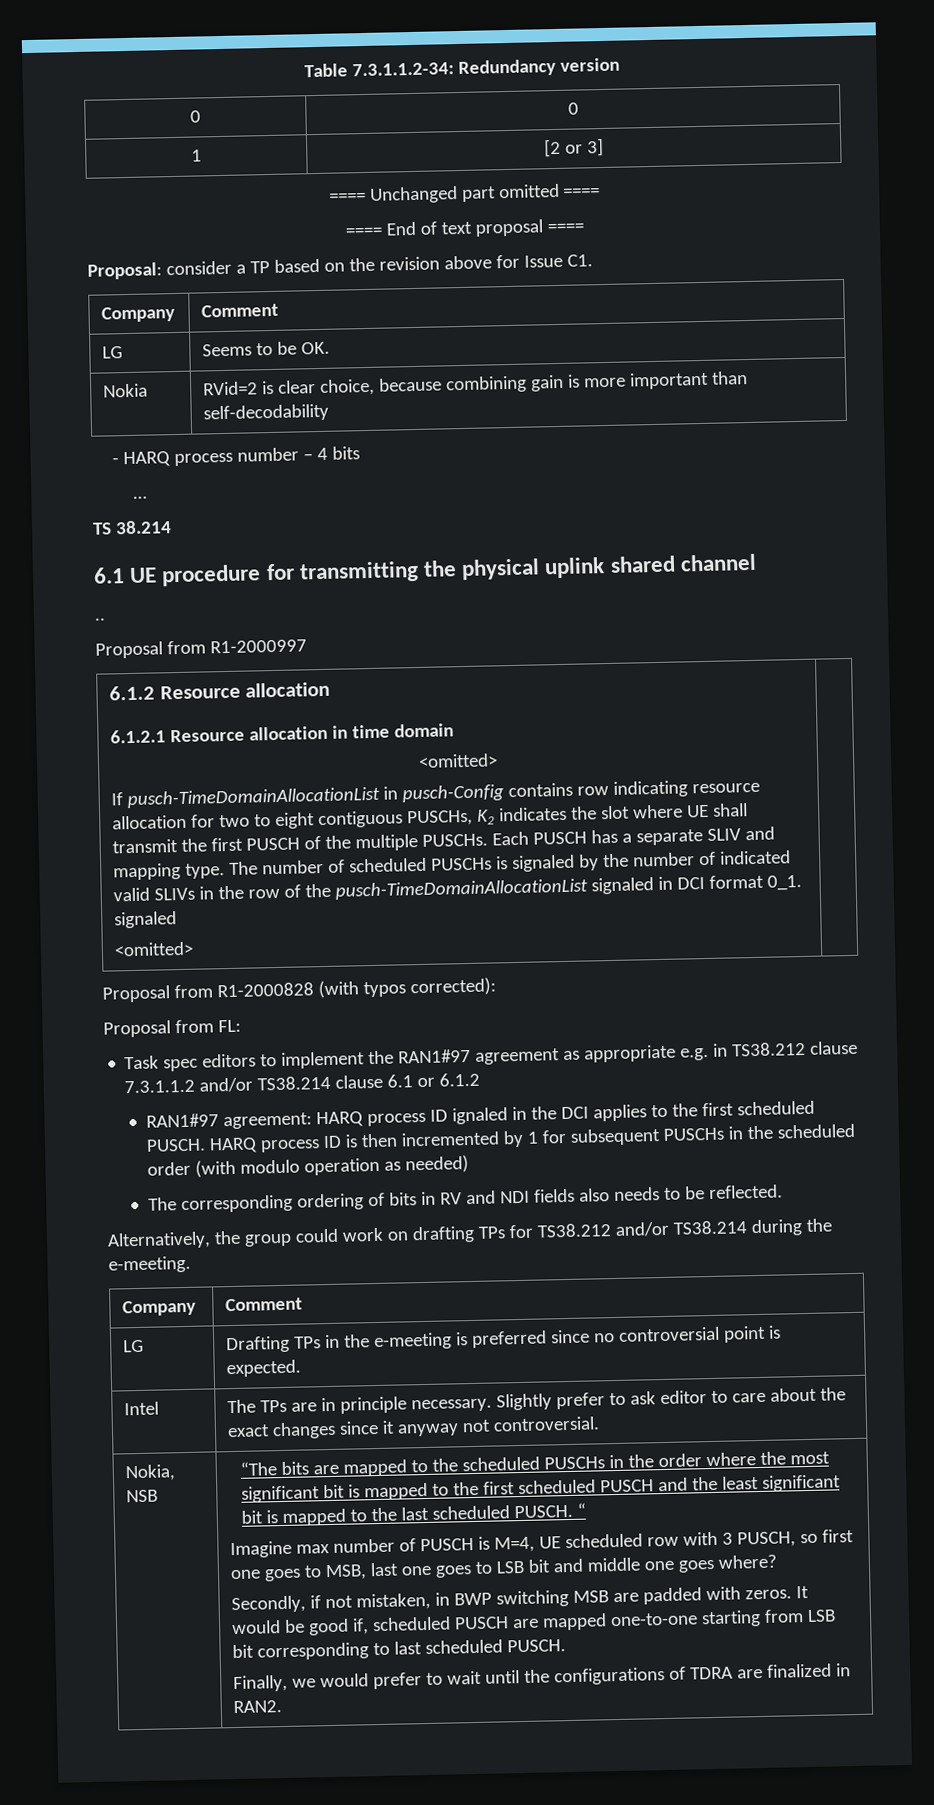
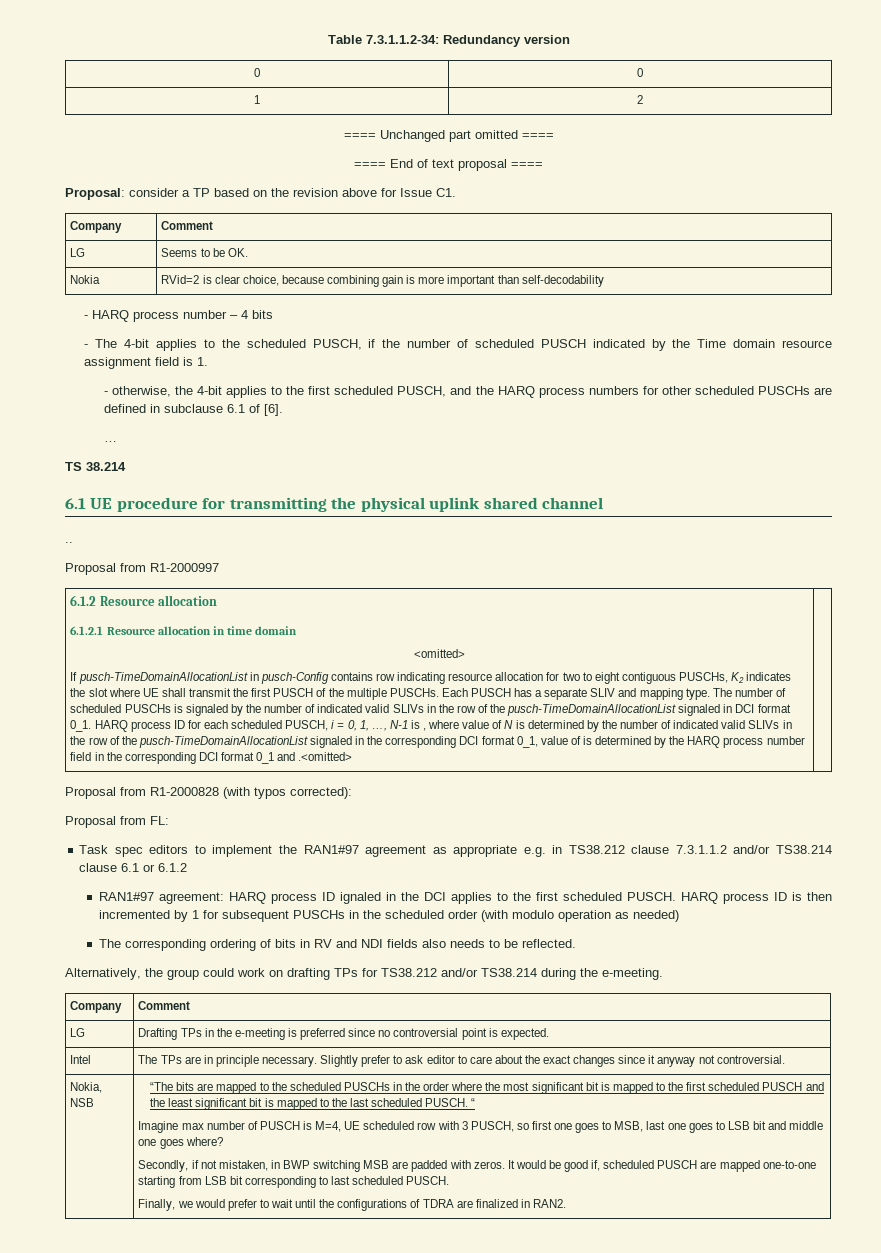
- 1 | [2 or 3]
+ 1 | 2
+ - The 4-bit applies to the scheduled PUSCH, if the number of scheduled PUSCH indicated by the Time domain resource assignment field is 1.
+ - otherwise, the 4-bit applies to the first scheduled PUSCH, and the HARQ process numbers for other scheduled PUSCHs are defined in subclause 6.1 of [6].
- The number of scheduled PUSCHs is signaled by the number of indicated valid SLIVs in the row of the pusch-TimeDomainAllocationList signaled in DCI format 0_1. signaled
- <omitted>
+ The number of scheduled PUSCHs is signaled by the number of indicated valid SLIVs in the row of the pusch-TimeDomainAllocationList signaled in DCI format 0_1. HARQ process ID for each scheduled PUSCH, i = 0, 1, …, N-1 is , where value of N is determined by the number of indicated valid SLIVs in the row of the pusch-TimeDomainAllocationList signaled in the corresponding DCI format 0_1, value of is determined by the HARQ process number field in the corresponding DCI format 0_1 and .<omitted>

